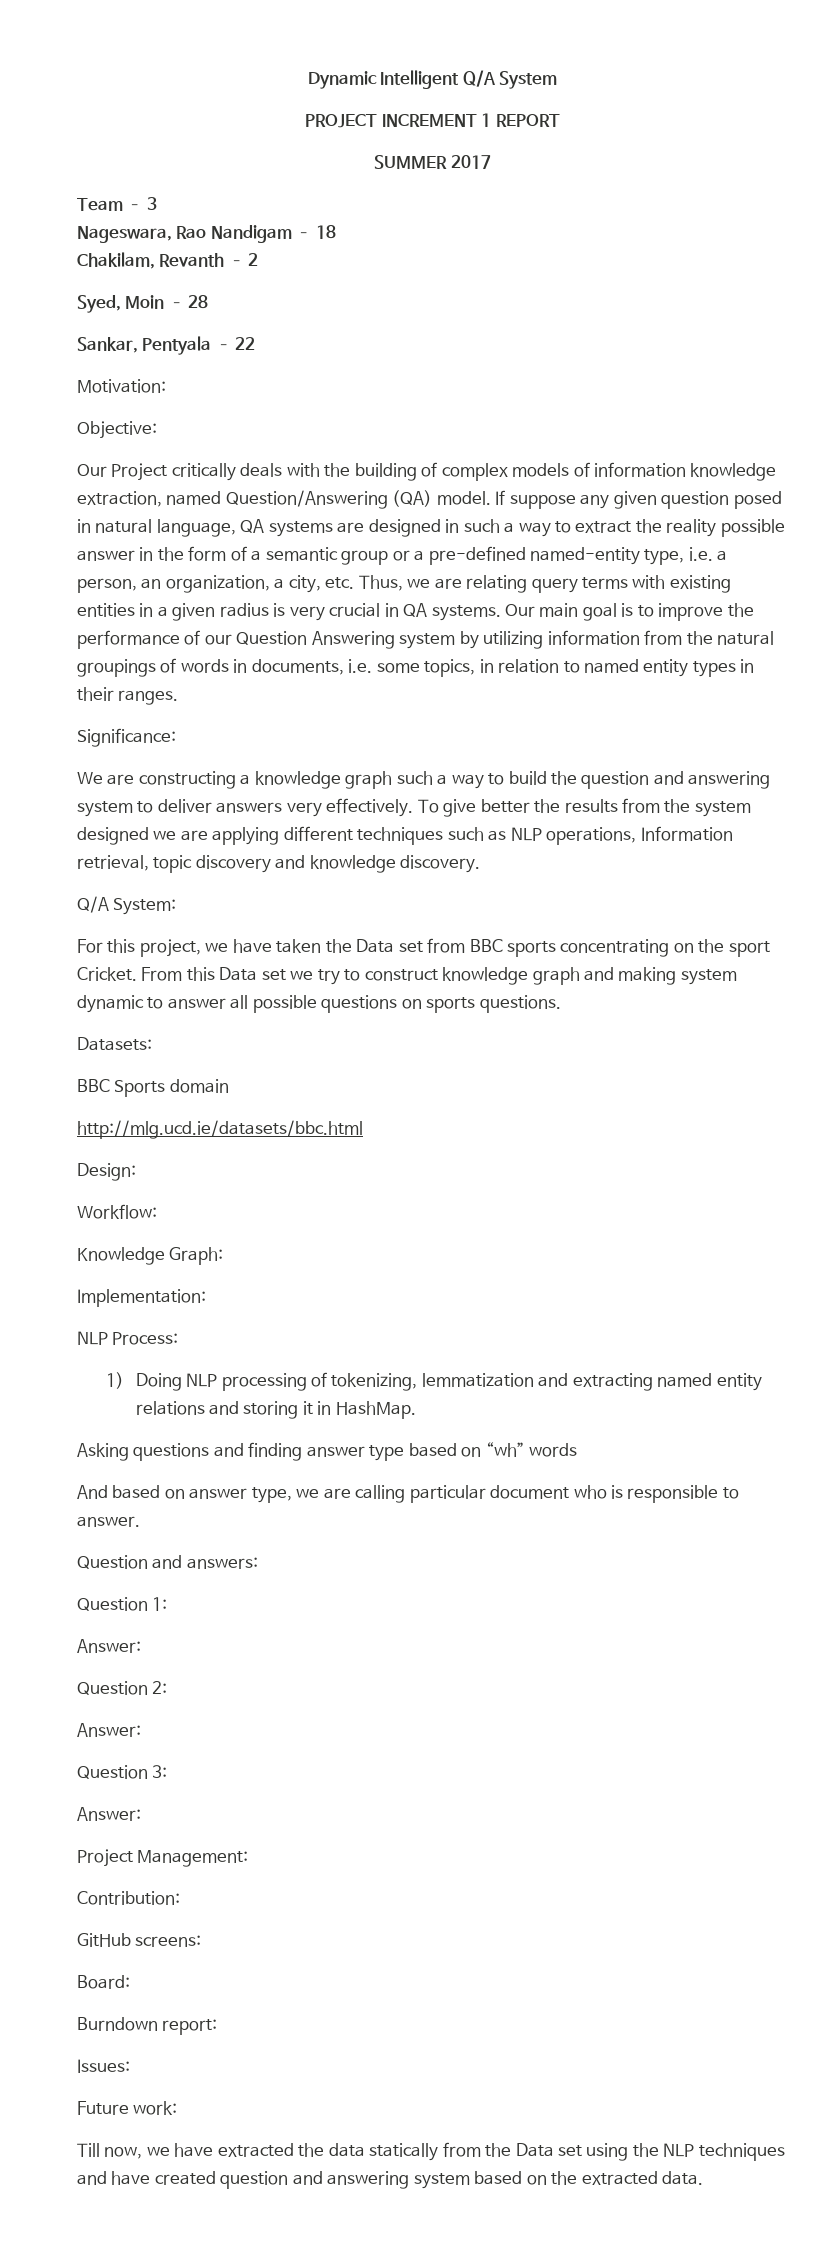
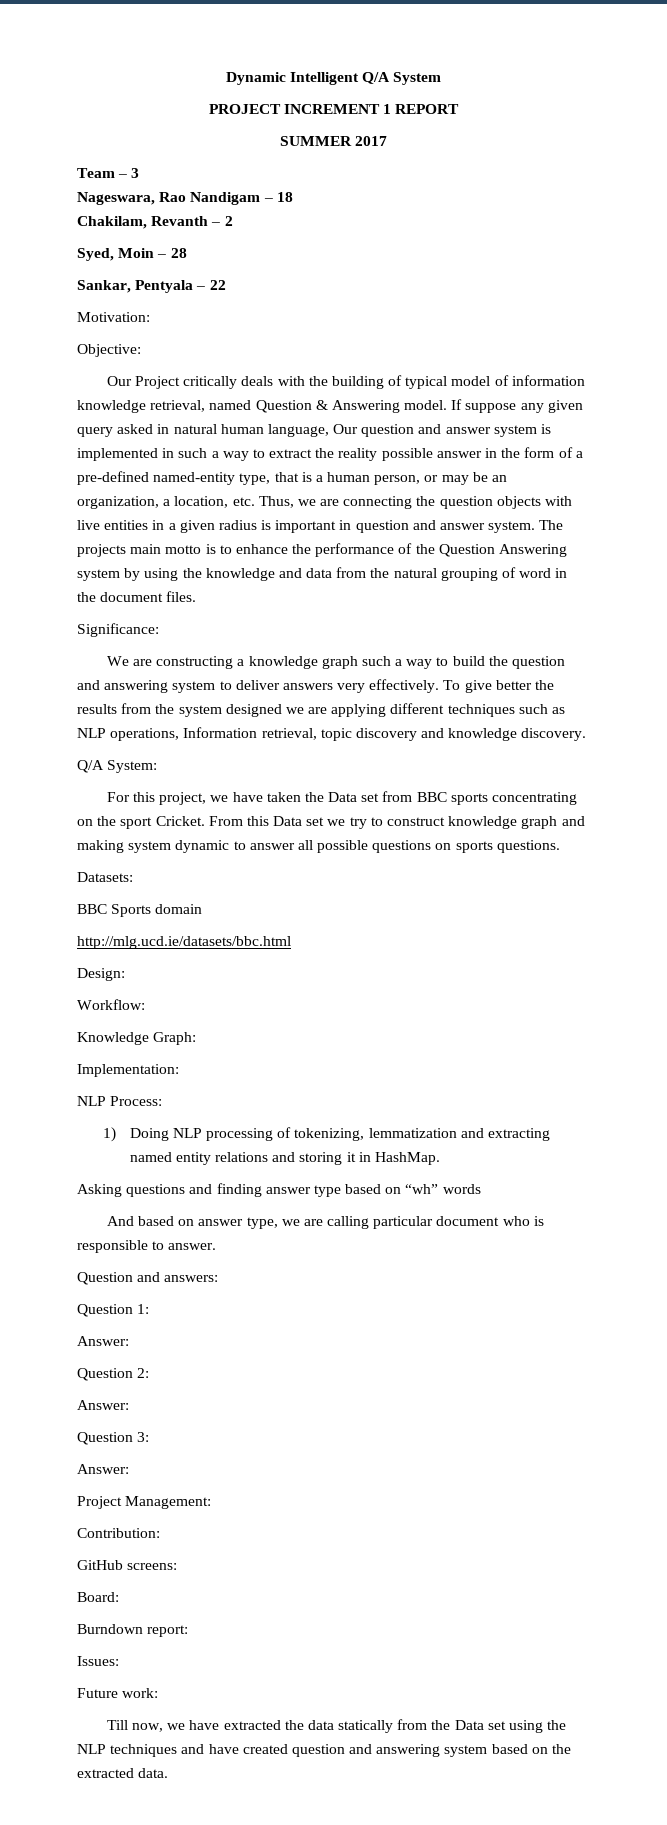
- Our Project critically deals with the building of complex models of information knowledge extraction, named Question/Answering (QA) model.
+ Our Project critically deals with the building of typical model of information knowledge retrieval, named Question & Answering model.
- If suppose any given question posed in natural language, QA systems are designed in such a way to extract the reality possible answer in the form of a semantic group or a pre-defined named-entity type, i.e. a person, an organization, a city, etc. Thus, we are relating query terms with existing entities in a given radius is very crucial in QA systems. Our main goal is to improve the performance of our Question Answering system by utilizing information from the natural groupings of words in documents, i.e. some topics, in relation to named entity types in their ranges.
+ If suppose any given query asked in natural human language, Our question and answer system is implemented in such a way to extract the reality possible answer in the form of a pre-defined named-entity type, that is a human person, or may be an organization, a location, etc. Thus, we are connecting the question objects with live entities in a given radius is important in question and answer system. The projects main motto is to enhance the performance of the Question Answering system by using the knowledge and data from the natural grouping of word in the document files.

